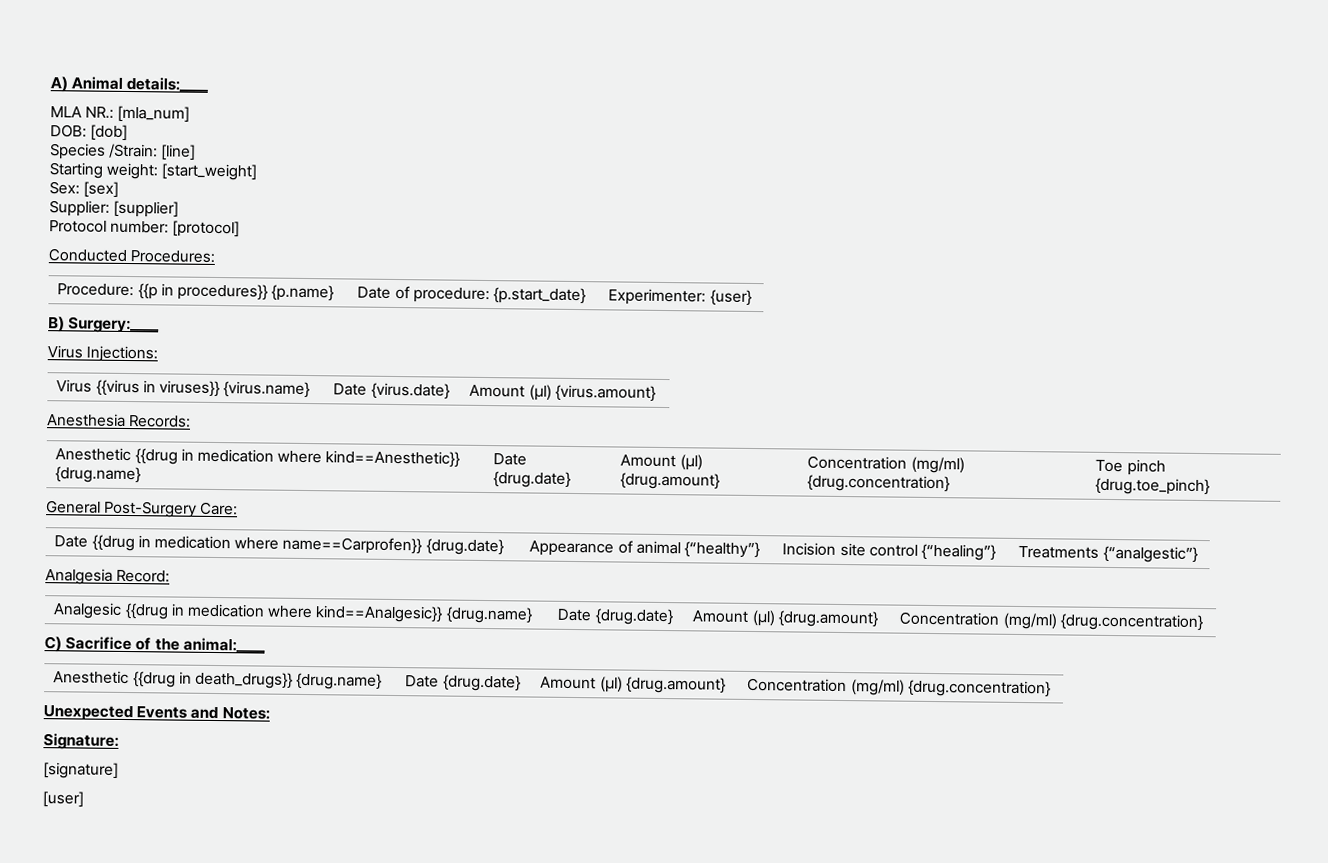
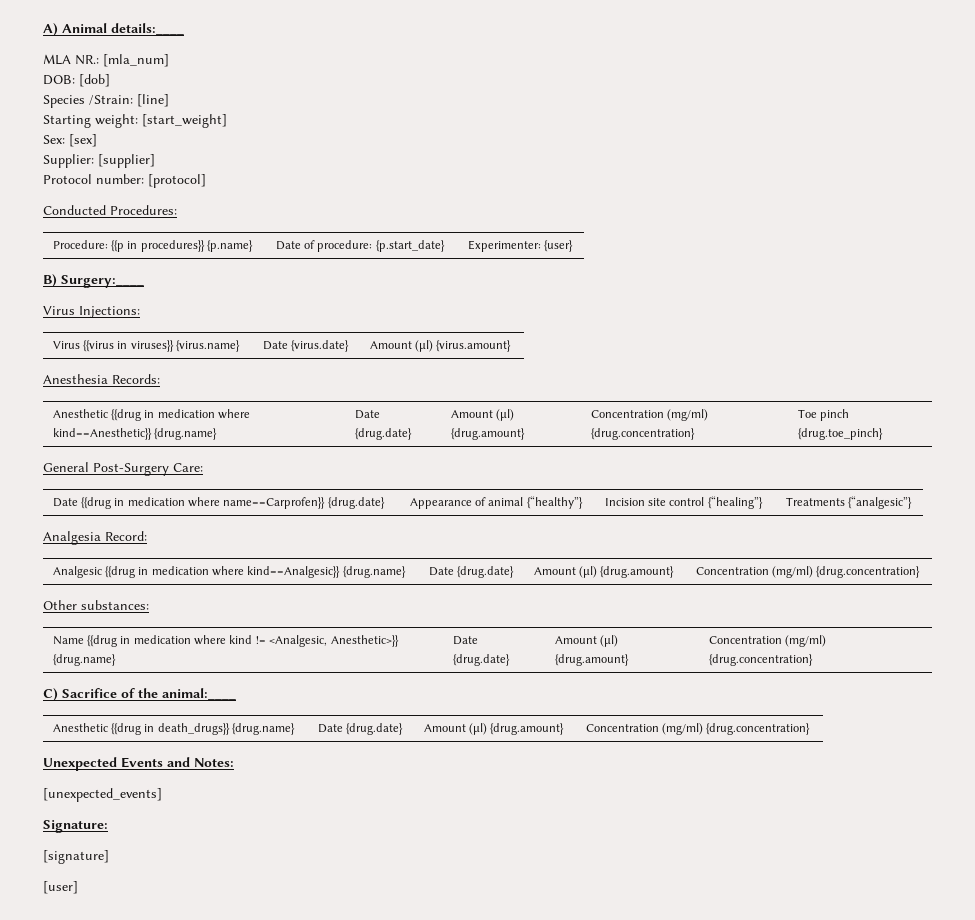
- Date {{drug in medication where name==Carprofen}} {drug.date} | Appearance of animal {“healthy”} | Incision site control {“healing”} | Treatments {“analgestic”}
+ Date {{drug in medication where name==Carprofen}} {drug.date} | Appearance of animal {“healthy”} | Incision site control {“healing”} | Treatments {“analgesic”}
+ Other substances:
+ Name {{drug in medication where kind != <Analgesic, Anesthetic>}} {drug.name} | Date {drug.date} | Amount (μl) {drug.amount} | Concentration (mg/ml) {drug.concentration}
+ [unexpected_events]

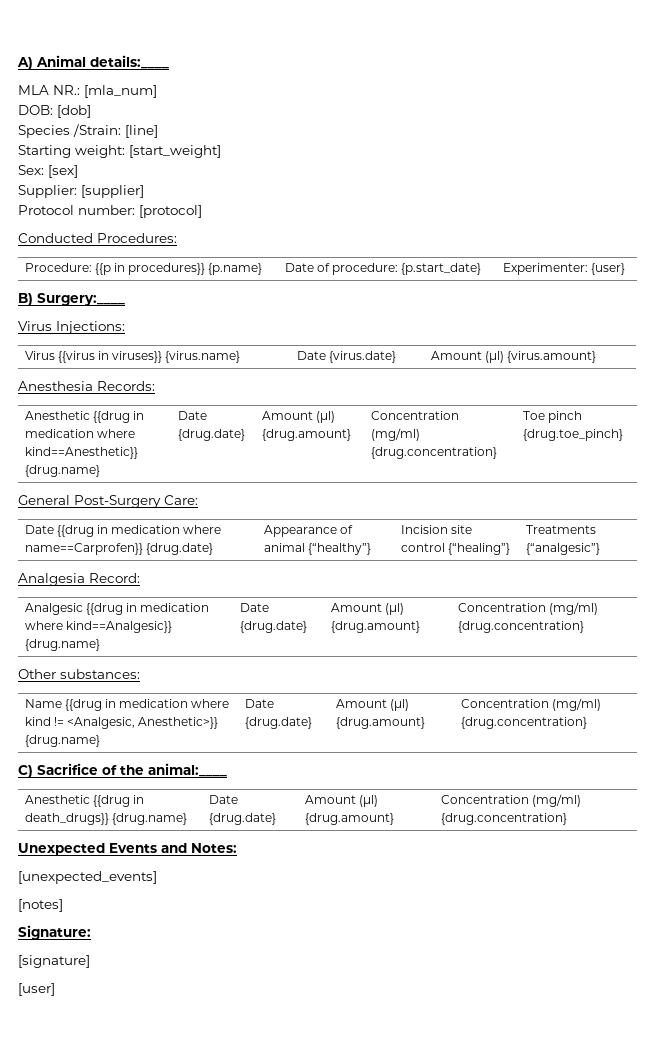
+ [notes]

